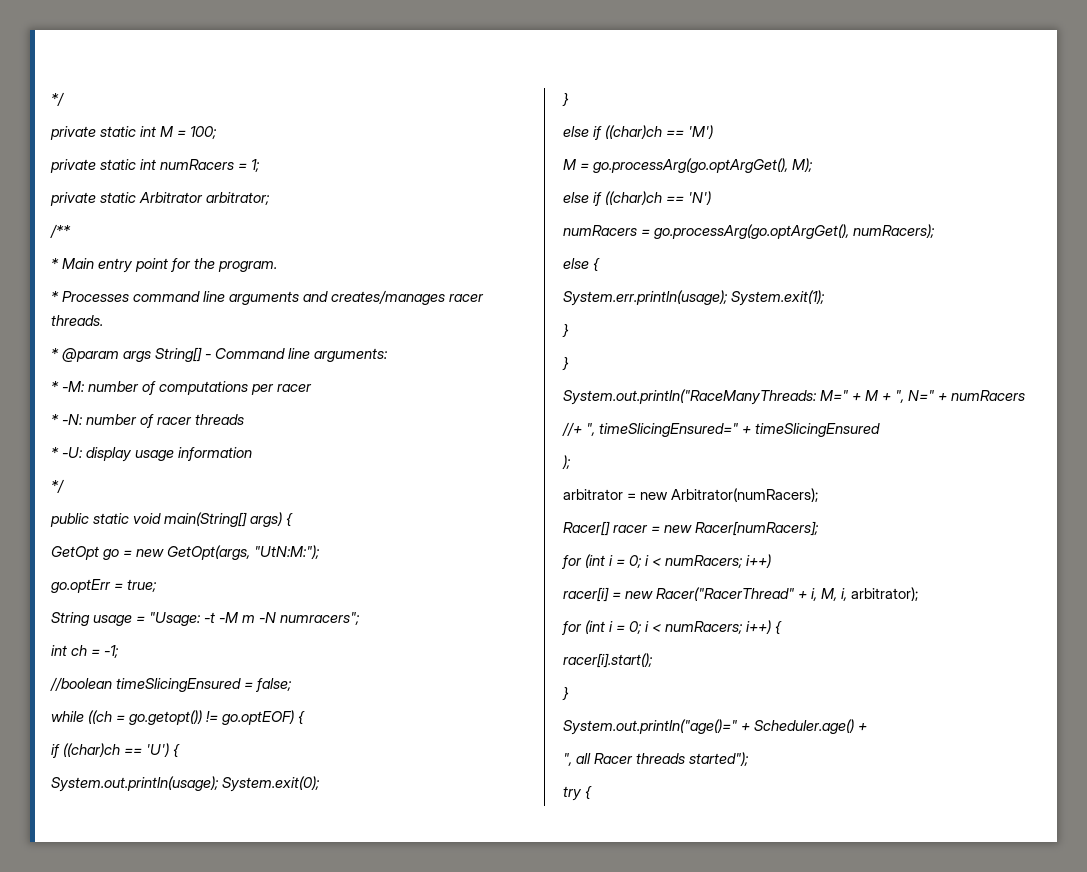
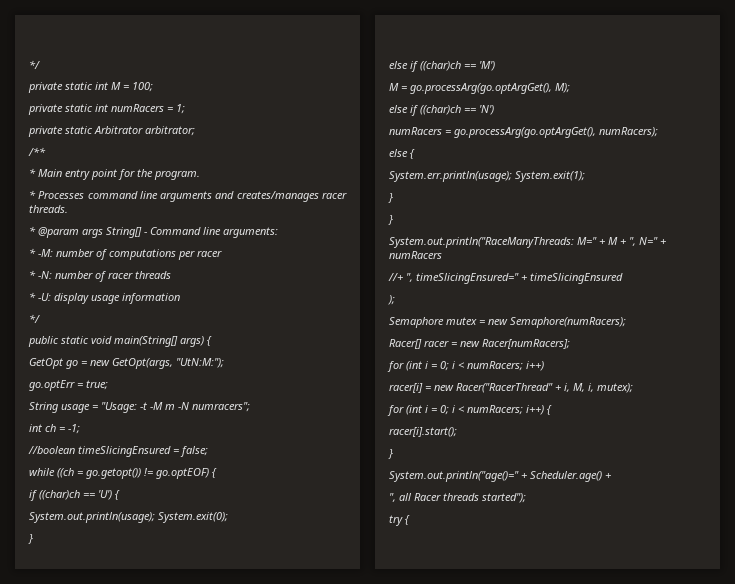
- arbitrator = new Arbitrator(numRacers);
+ Semaphore mutex = new Semaphore(numRacers);
- racer[i] = new Racer("RacerThread" + i, M, i, arbitrator);
+ racer[i] = new Racer("RacerThread" + i, M, i, mutex);

